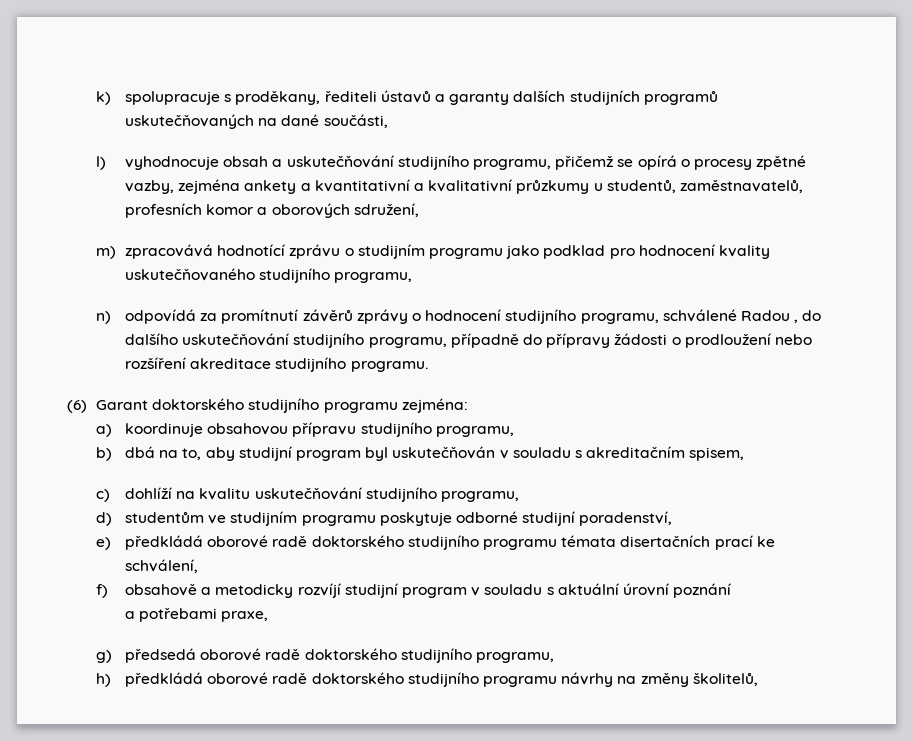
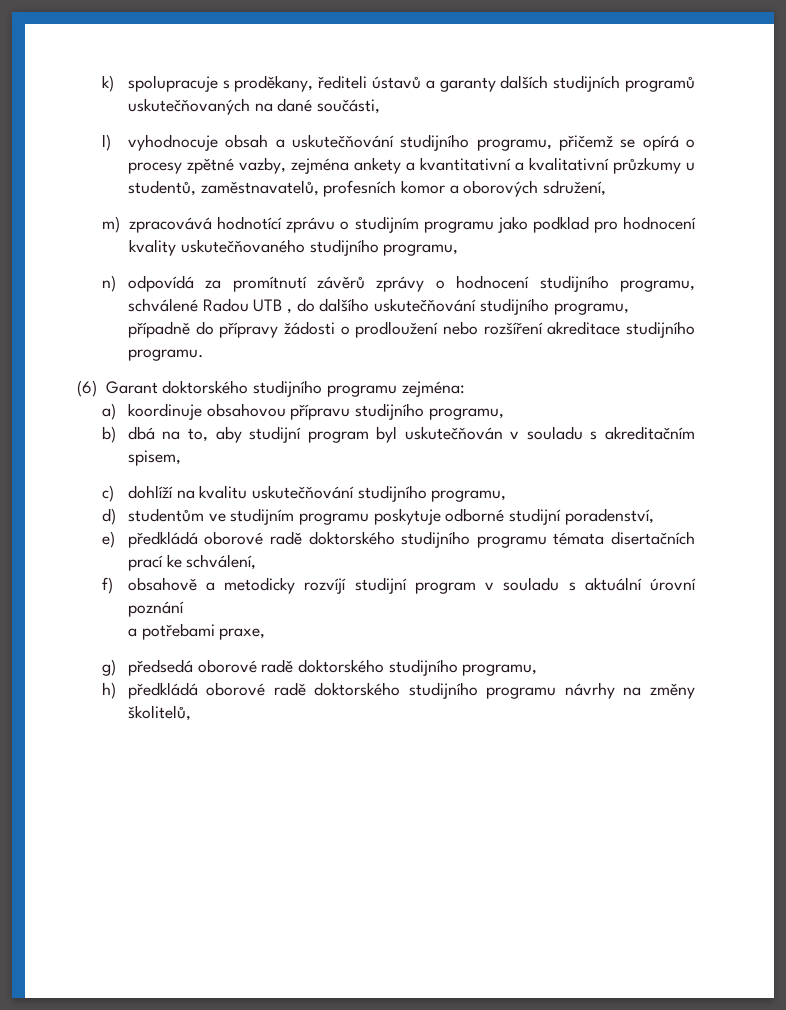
- n) odpovídá za promítnutí závěrů zprávy o hodnocení studijního programu, schválené Radou , do dalšího uskutečňování studijního programu, případně do přípravy žádosti o prodloužení nebo rozšíření akreditace studijního programu.
+ n) odpovídá za promítnutí závěrů zprávy o hodnocení studijního programu, schválené Radou UTB , do dalšího uskutečňování studijního programu, případně do přípravy žádosti o prodloužení nebo rozšíření akreditace studijního programu.

